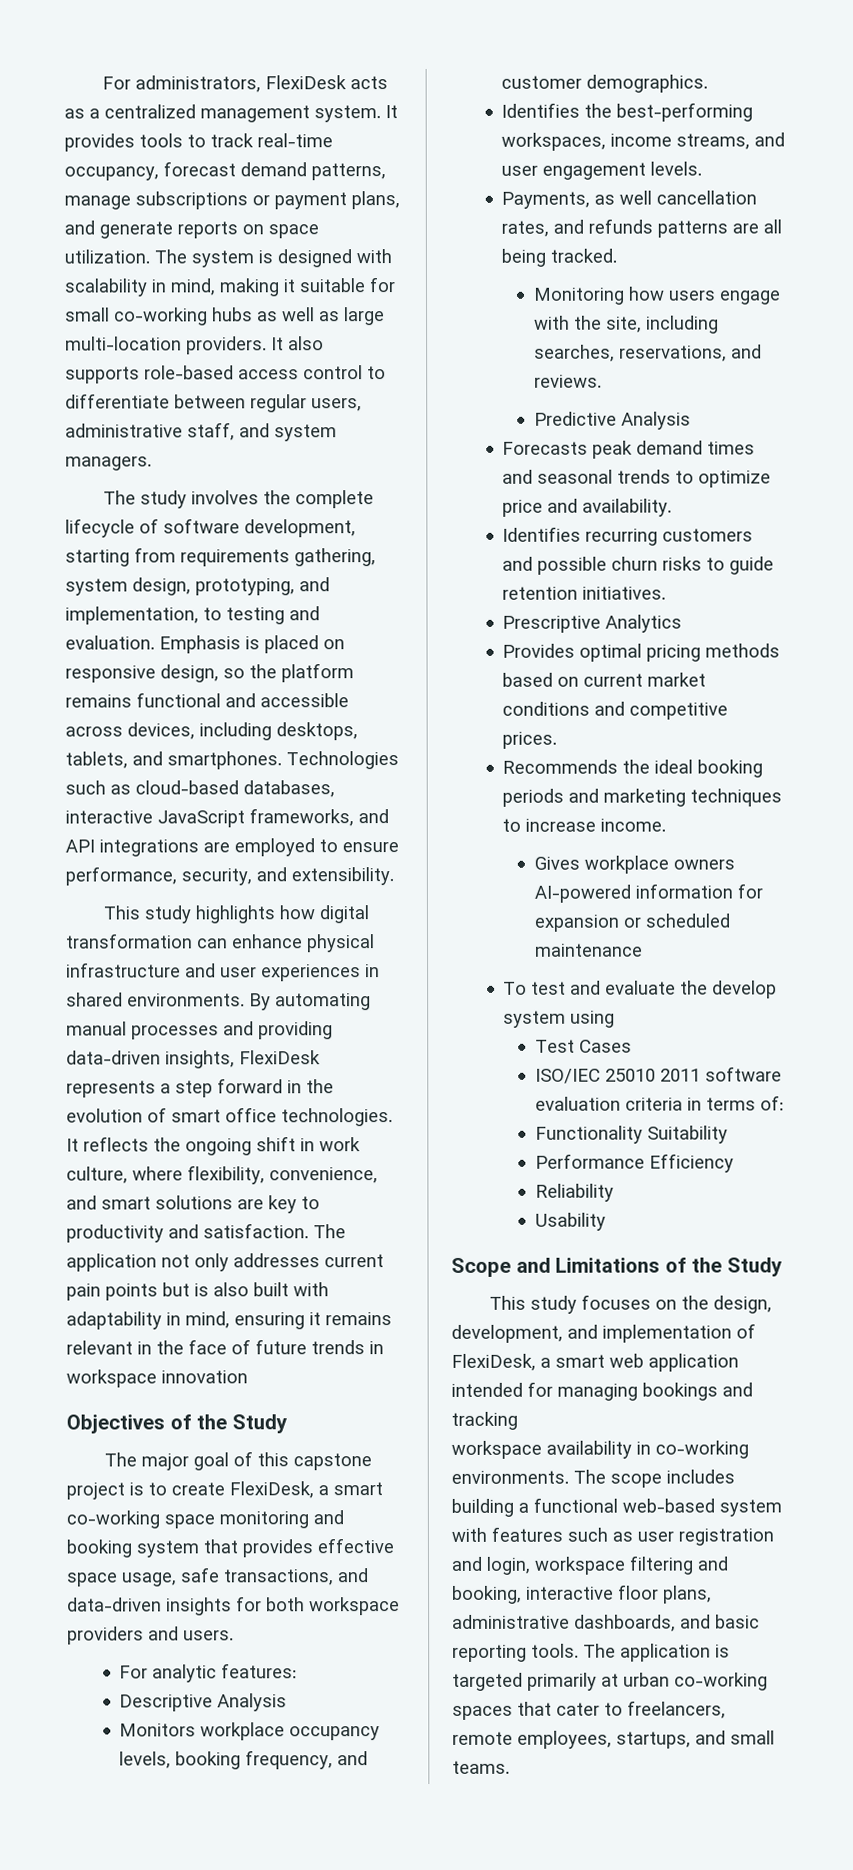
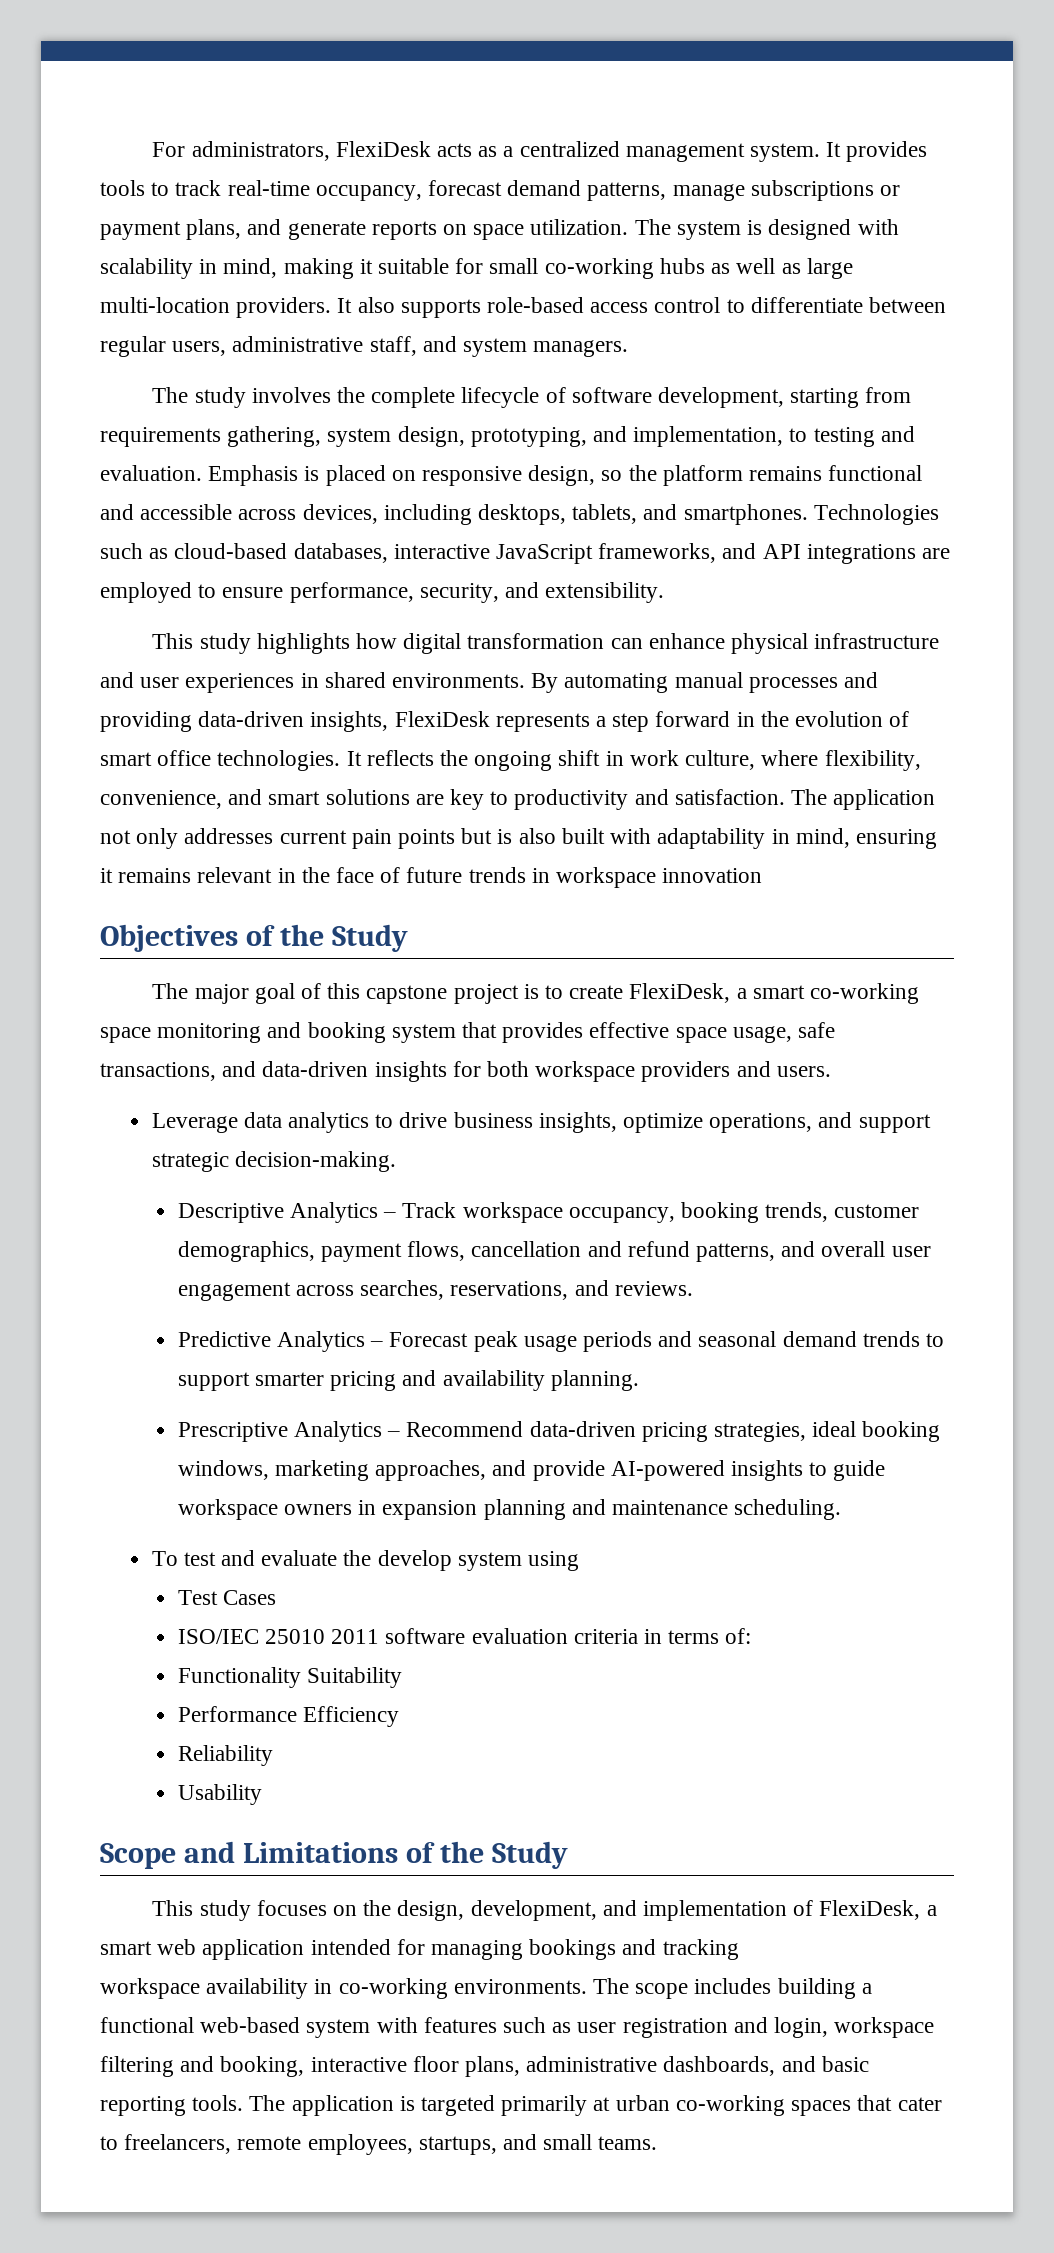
- For analytic features:
- Descriptive Analysis
- Monitors workplace occupancy levels, booking frequency, and customer demographics.
- Identifies the best-performing workspaces, income streams, and user engagement levels.
- Payments, as well cancellation rates, and refunds patterns are all being tracked.
- Monitoring how users engage with the site, including searches, reservations, and reviews.
+ Leverage data analytics to drive business insights, optimize operations, and support strategic decision-making.
+ Descriptive Analytics – Track workspace occupancy, booking trends, customer demographics, payment flows, cancellation and refund patterns, and overall user engagement across searches, reservations, and reviews.
- Predictive Analysis
- Forecasts peak demand times and seasonal trends to optimize price and availability.
- Identifies recurring customers and possible churn risks to guide retention initiatives.
- Prescriptive Analytics
- Provides optimal pricing methods based on current market conditions and competitive prices.
- Recommends the ideal booking periods and marketing techniques to increase income.
- Gives workplace owners AI-powered information for expansion or scheduled maintenance
+ Predictive Analytics – Forecast peak usage periods and seasonal demand trends to support smarter pricing and availability planning.
+ Prescriptive Analytics – Recommend data-driven pricing strategies, ideal booking windows, marketing approaches, and provide AI-powered insights to guide workspace owners in expansion planning and maintenance scheduling.

